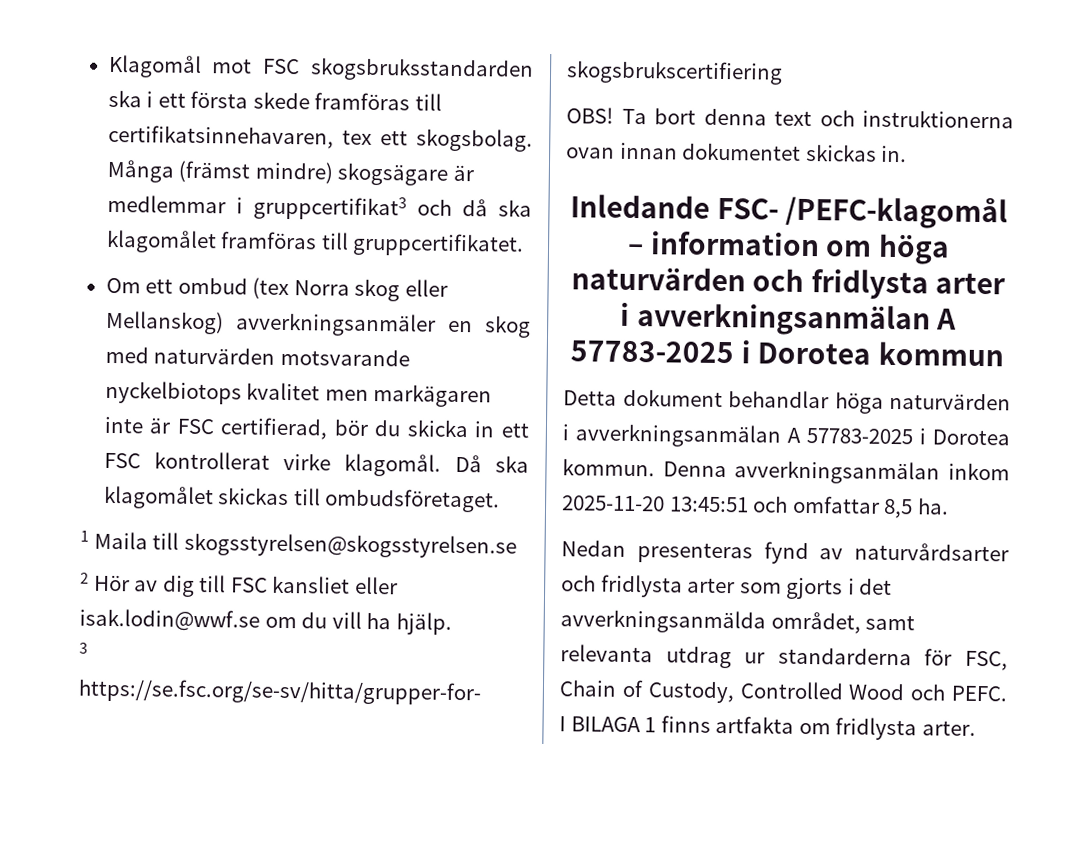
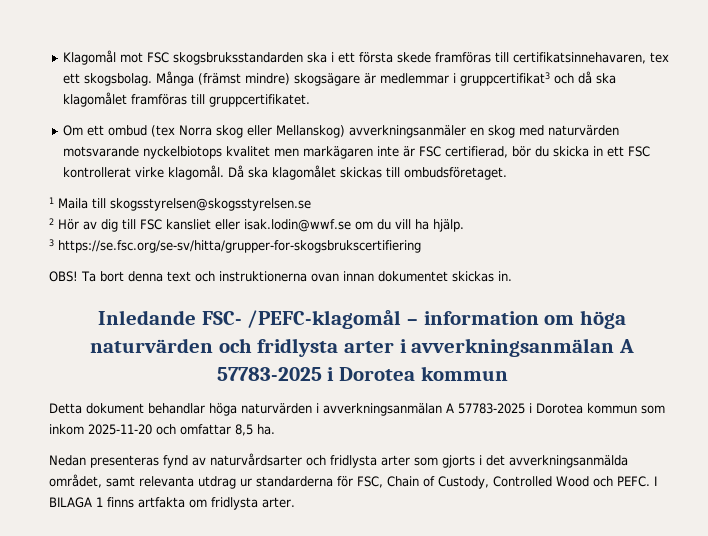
- Detta dokument behandlar höga naturvärden i avverkningsanmälan A 57783-2025 i Dorotea kommun. Denna avverkningsanmälan inkom 2025-11-20 13:45:51 och omfattar 8,5 ha.
+ Detta dokument behandlar höga naturvärden i avverkningsanmälan A 57783-2025 i Dorotea kommun som inkom 2025-11-20 och omfattar 8,5 ha.

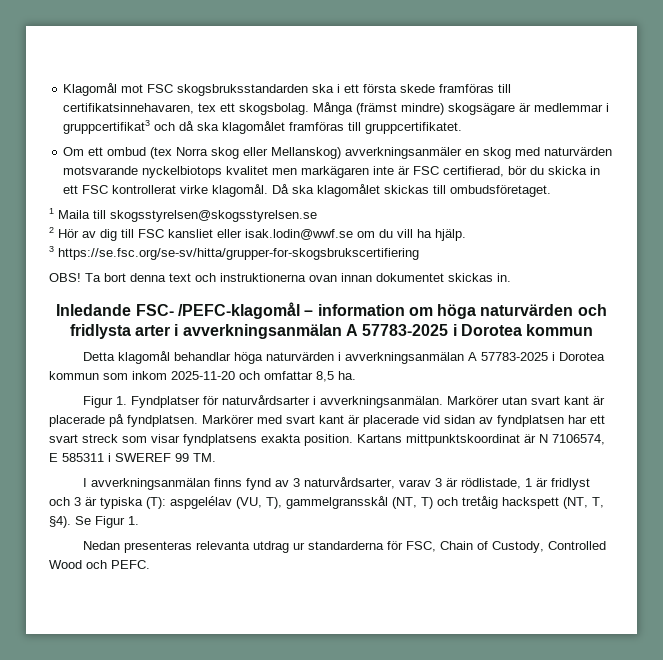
- Detta dokument behandlar höga naturvärden i avverkningsanmälan A 57783-2025 i Dorotea kommun som inkom 2025-11-20 och omfattar 8,5 ha.
+ Detta klagomål behandlar höga naturvärden i avverkningsanmälan A 57783-2025 i Dorotea kommun som inkom 2025-11-20 och omfattar 8,5 ha.
- Nedan presenteras fynd av naturvårdsarter och fridlysta arter som gjorts i det avverkningsanmälda området, samt relevanta utdrag ur standarderna för FSC, Chain of Custody, Controlled Wood och PEFC. I BILAGA 1 finns artfakta om fridlysta arter.
+ Figur 1. Fyndplatser för naturvårdsarter i avverkningsanmälan. Markörer utan svart kant är placerade på fyndplatsen. Markörer med svart kant är placerade vid sidan av fyndplatsen har ett svart streck som visar fyndplatsens exakta position. Kartans mittpunktskoordinat är N 7106574, E 585311 i SWEREF 99 TM.
+ I avverkningsanmälan finns fynd av 3 naturvårdsarter, varav 3 är rödlistade, 1 är fridlyst och 3 är typiska (T): aspgelélav (VU, T), gammelgransskål (NT, T) och tretåig hackspett (NT, T, §4). Se Figur 1.
+ Nedan presenteras relevanta utdrag ur standarderna för FSC, Chain of Custody, Controlled Wood och PEFC.

